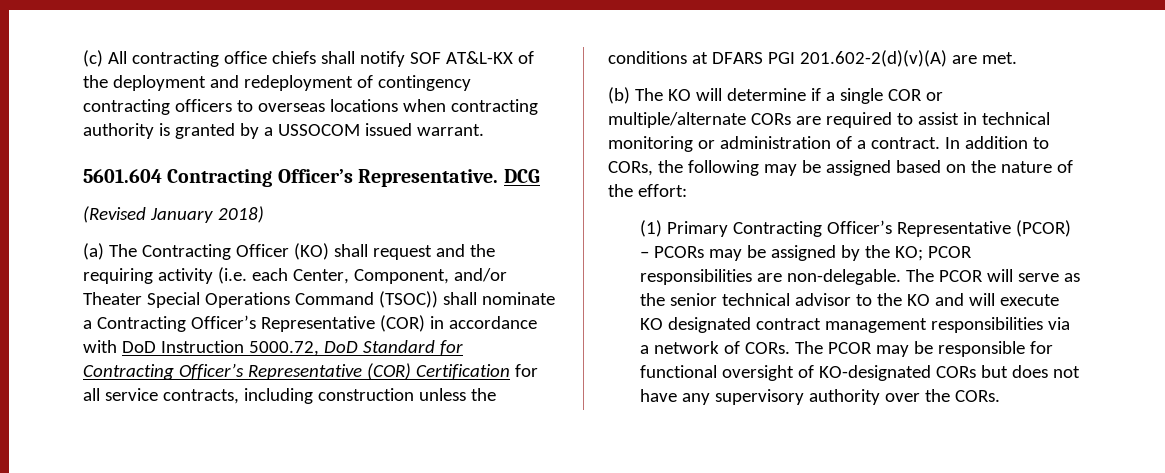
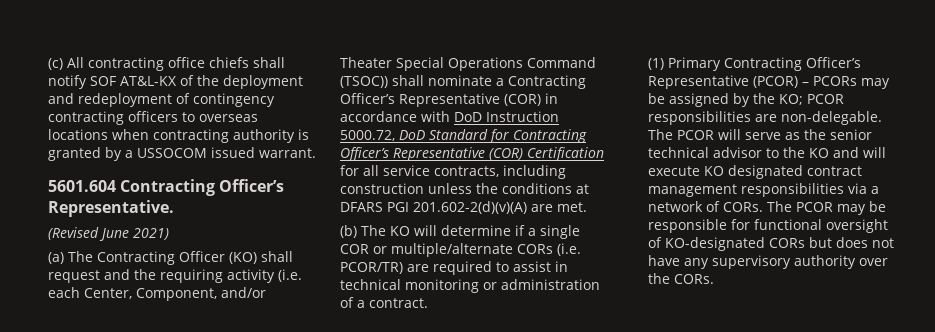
- DCG
- (Revised January 2018)
+ (Revised June 2021)
- (b) The KO will determine if a single COR or multiple/alternate CORs are required to assist in technical monitoring or administration of a contract. In addition to CORs, the following may be assigned based on the nature of the effort:
+ (b) The KO will determine if a single COR or multiple/alternate CORs (i.e. PCOR/TR) are required to assist in technical monitoring or administration of a contract.

